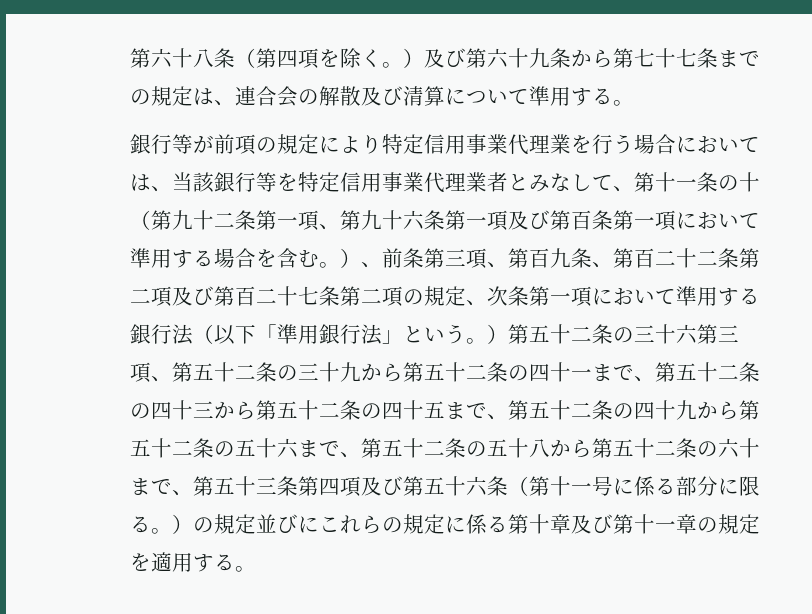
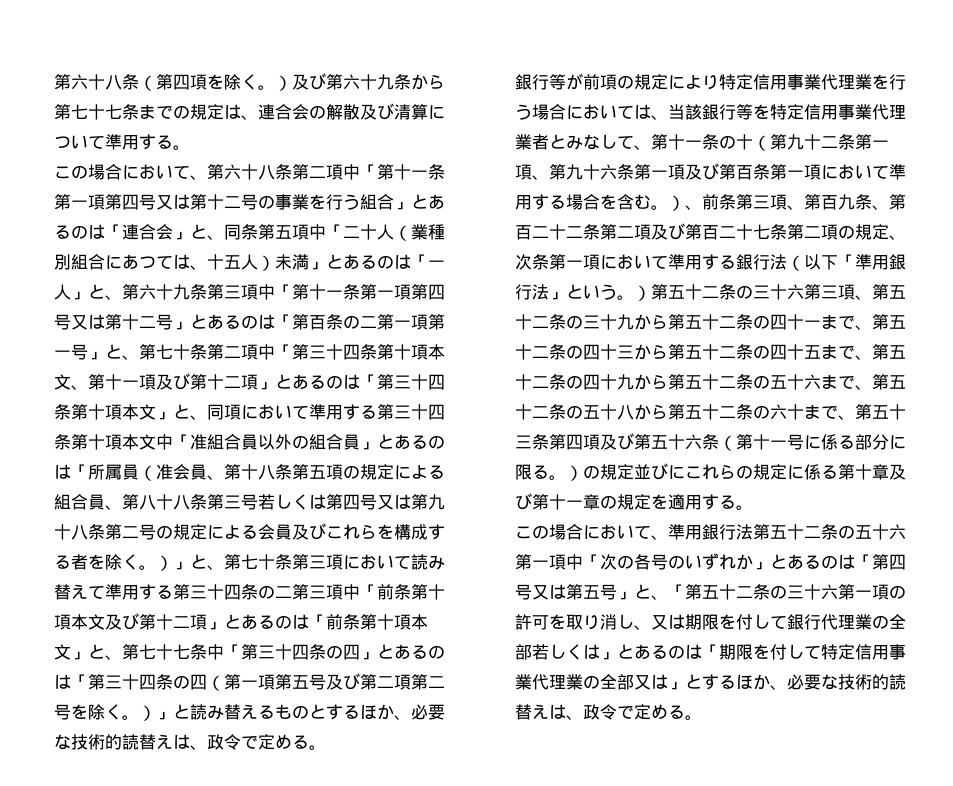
+ この場合において、第六十八条第二項中「第十一条第一項第四号又は第十二号の事業を行う組合」とあるのは「連合会」と、同条第五項中「二十人（業種別組合にあつては、十五人）未満」とあるのは「一人」と、第六十九条第三項中「第十一条第一項第四号又は第十二号」とあるのは「第百条の二第一項第一号」と、第七十条第二項中「第三十四条第十項本文、第十一項及び第十二項」とあるのは「第三十四条第十項本文」と、同項において準用する第三十四条第十項本文中「准組合員以外の組合員」とあるのは「所属員（准会員、第十八条第五項の規定による組合員、第八十八条第三号若しくは第四号又は第九十八条第二号の規定による会員及びこれらを構成する者を除く。）」と、第七十条第三項において読み替えて準用する第三十四条の二第三項中「前条第十項本文及び第十二項」とあるのは「前条第十項本文」と、第七十七条中「第三十四条の四」とあるのは「第三十四条の四（第一項第五号及び第二項第二号を除く。）」と読み替えるものとするほか、必要な技術的読替えは、政令で定める。
+ この場合において、準用銀行法第五十二条の五十六第一項中「次の各号のいずれか」とあるのは「第四号又は第五号」と、「第五十二条の三十六第一項の許可を取り消し、又は期限を付して銀行代理業の全部若しくは」とあるのは「期限を付して特定信用事業代理業の全部又は」とするほか、必要な技術的読替えは、政令で定める。

